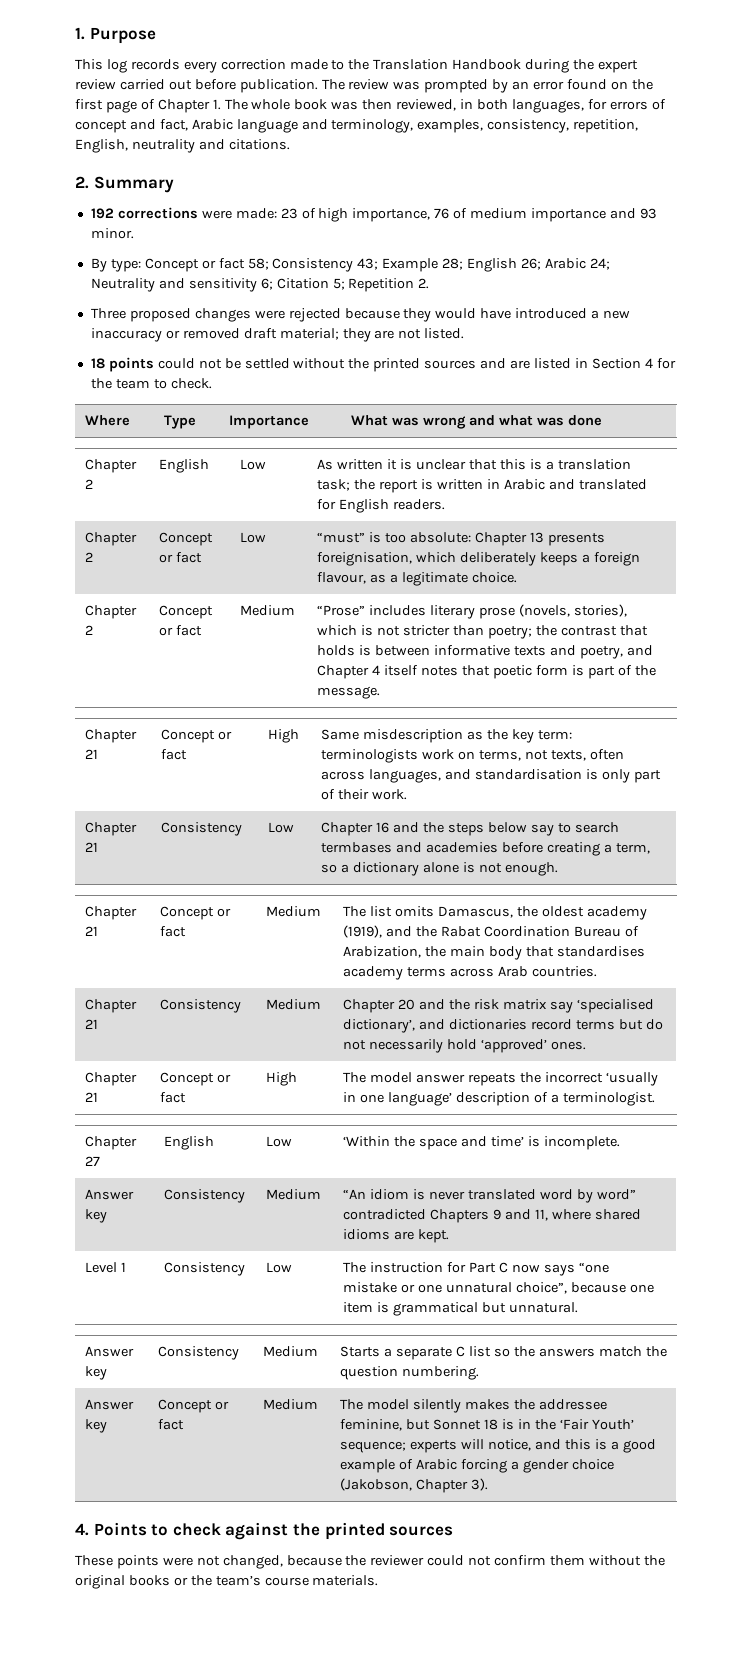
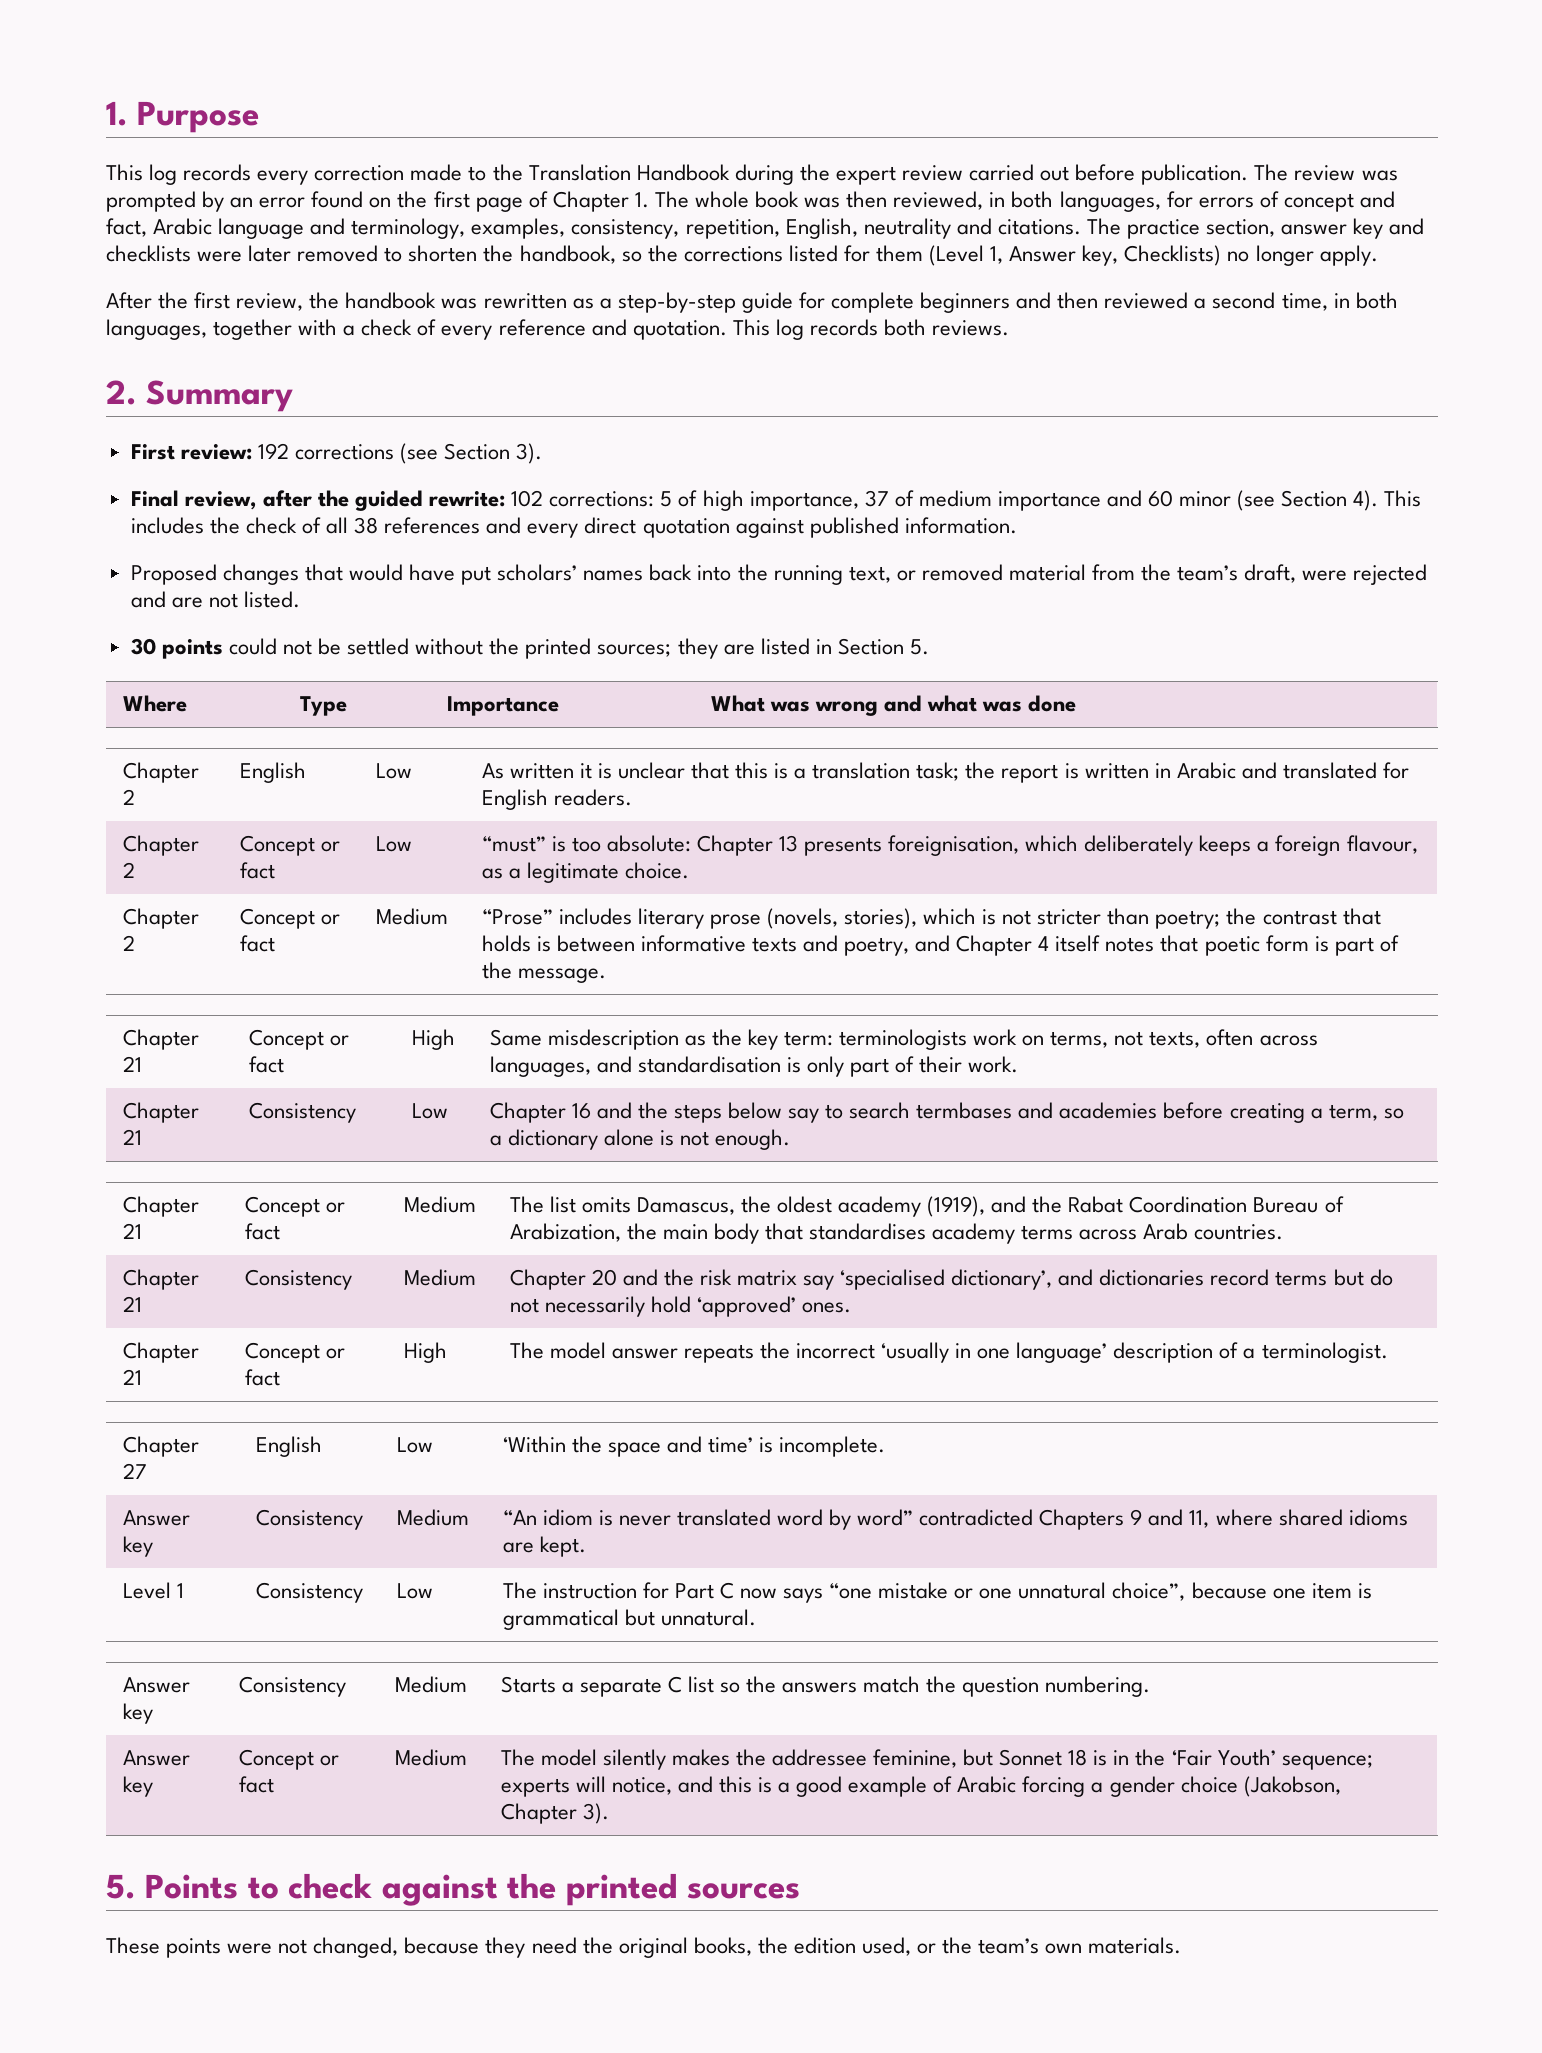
- The review was prompted by an error found on the first page of Chapter 1. The whole book was then reviewed, in both languages, for errors of concept and fact, Arabic language and terminology, examples, consistency, repetition, English, neutrality and citations.
+ The review was prompted by an error found on the first page of Chapter 1. The whole book was then reviewed, in both languages, for errors of concept and fact, Arabic language and terminology, examples, consistency, repetition, English, neutrality and citations. The practice section, answer key and checklists were later removed to shorten the handbook, so the corrections listed for them (Level 1, Answer key, Checklists) no longer apply.
+ After the first review, the handbook was rewritten as a step-by-step guide for complete beginners and then reviewed a second time, in both languages, together with a check of every reference and quotation. This log records both reviews.
  2. Summary
- 192 corrections were made: 23 of high importance, 76 of medium importance and 93 minor.
- By type: Concept or fact 58; Consistency 43; Example 28; English 26; Arabic 24; Neutrality and sensitivity 6; Citation 5; Repetition 2.
- Three proposed changes were rejected because they would have introduced a new inaccuracy or removed draft material; they are not listed.
+ First review: 192 corrections (see Section 3).
+ Final review, after the guided rewrite: 102 corrections: 5 of high importance, 37 of medium importance and 60 minor (see Section 4). This includes the check of all 38 references and every direct quotation against published information.
+ Proposed changes that would have put scholars’ names back into the running text, or removed material from the team’s draft, were rejected and are not listed.
- 18 points could not be settled without the printed sources and are listed in Section 4 for the team to check.
+ 30 points could not be settled without the printed sources; they are listed in Section 5.
- 4. Points to check against the printed sources
+ 5. Points to check against the printed sources
- These points were not changed, because the reviewer could not confirm them without the original books or the team’s course materials.
+ These points were not changed, because they need the original books, the edition used, or the team’s own materials.

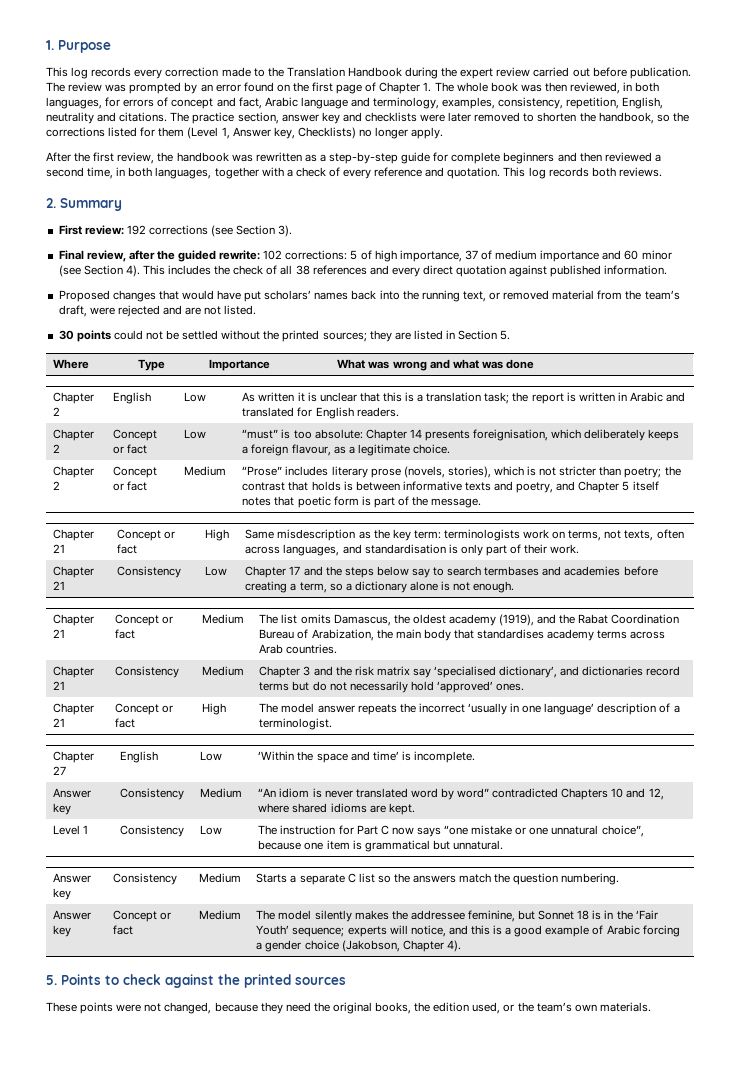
- Chapter 2 | Concept or fact | Low | “must” is too absolute: Chapter 13 presents foreignisation, which deliberately keeps a foreign flavour, as a legitimate choice.
+ Chapter 2 | Concept or fact | Low | “must” is too absolute: Chapter 14 presents foreignisation, which deliberately keeps a foreign flavour, as a legitimate choice.
- “Prose” includes literary prose (novels, stories), which is not stricter than poetry; the contrast that holds is between informative texts and poetry, and Chapter 4 itself notes that poetic form is part of the message.
+ “Prose” includes literary prose (novels, stories), which is not stricter than poetry; the contrast that holds is between informative texts and poetry, and Chapter 5 itself notes that poetic form is part of the message.
- Chapter 21 | Consistency | Low | Chapter 16 and the steps below say to search termbases and academies before creating a term, so a dictionary alone is not enough.
+ Chapter 21 | Consistency | Low | Chapter 17 and the steps below say to search termbases and academies before creating a term, so a dictionary alone is not enough.
- Chapter 21 | Consistency | Medium | Chapter 20 and the risk matrix say ‘specialised dictionary’, and dictionaries record terms but do not necessarily hold ‘approved’ ones.
+ Chapter 21 | Consistency | Medium | Chapter 3 and the risk matrix say ‘specialised dictionary’, and dictionaries record terms but do not necessarily hold ‘approved’ ones.
- Answer key | Consistency | Medium | “An idiom is never translated word by word” contradicted Chapters 9 and 11, where shared idioms are kept.
+ Answer key | Consistency | Medium | “An idiom is never translated word by word” contradicted Chapters 10 and 12, where shared idioms are kept.
- Answer key | Concept or fact | Medium | The model silently makes the addressee feminine, but Sonnet 18 is in the ‘Fair Youth’ sequence; experts will notice, and this is a good example of Arabic forcing a gender choice (Jakobson, Chapter 3).
+ Answer key | Concept or fact | Medium | The model silently makes the addressee feminine, but Sonnet 18 is in the ‘Fair Youth’ sequence; experts will notice, and this is a good example of Arabic forcing a gender choice (Jakobson, Chapter 4).

